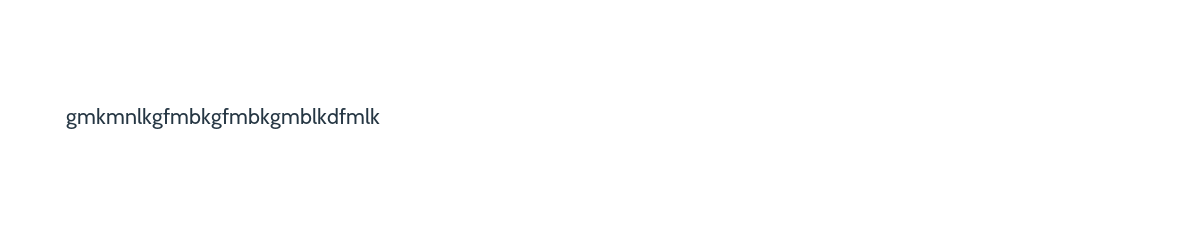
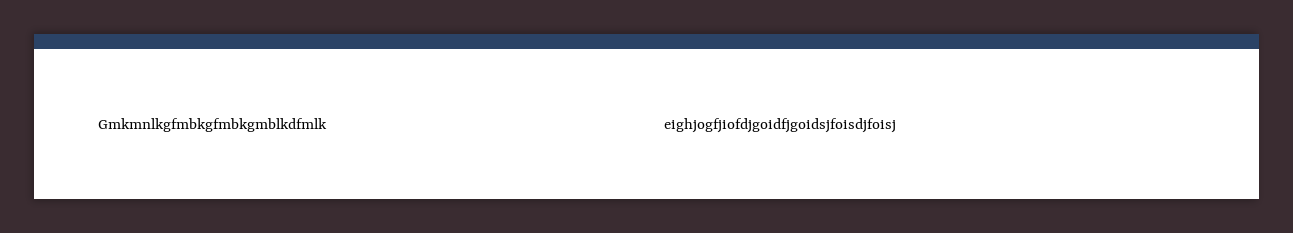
- gmkmnlkgfmbkgfmbkgmblkdfmlk
+ Gmkmnlkgfmbkgfmbkgmblkdfmlk
+ eighjogfjiofdjgoidfjgoidsjfoisdjfoisj

